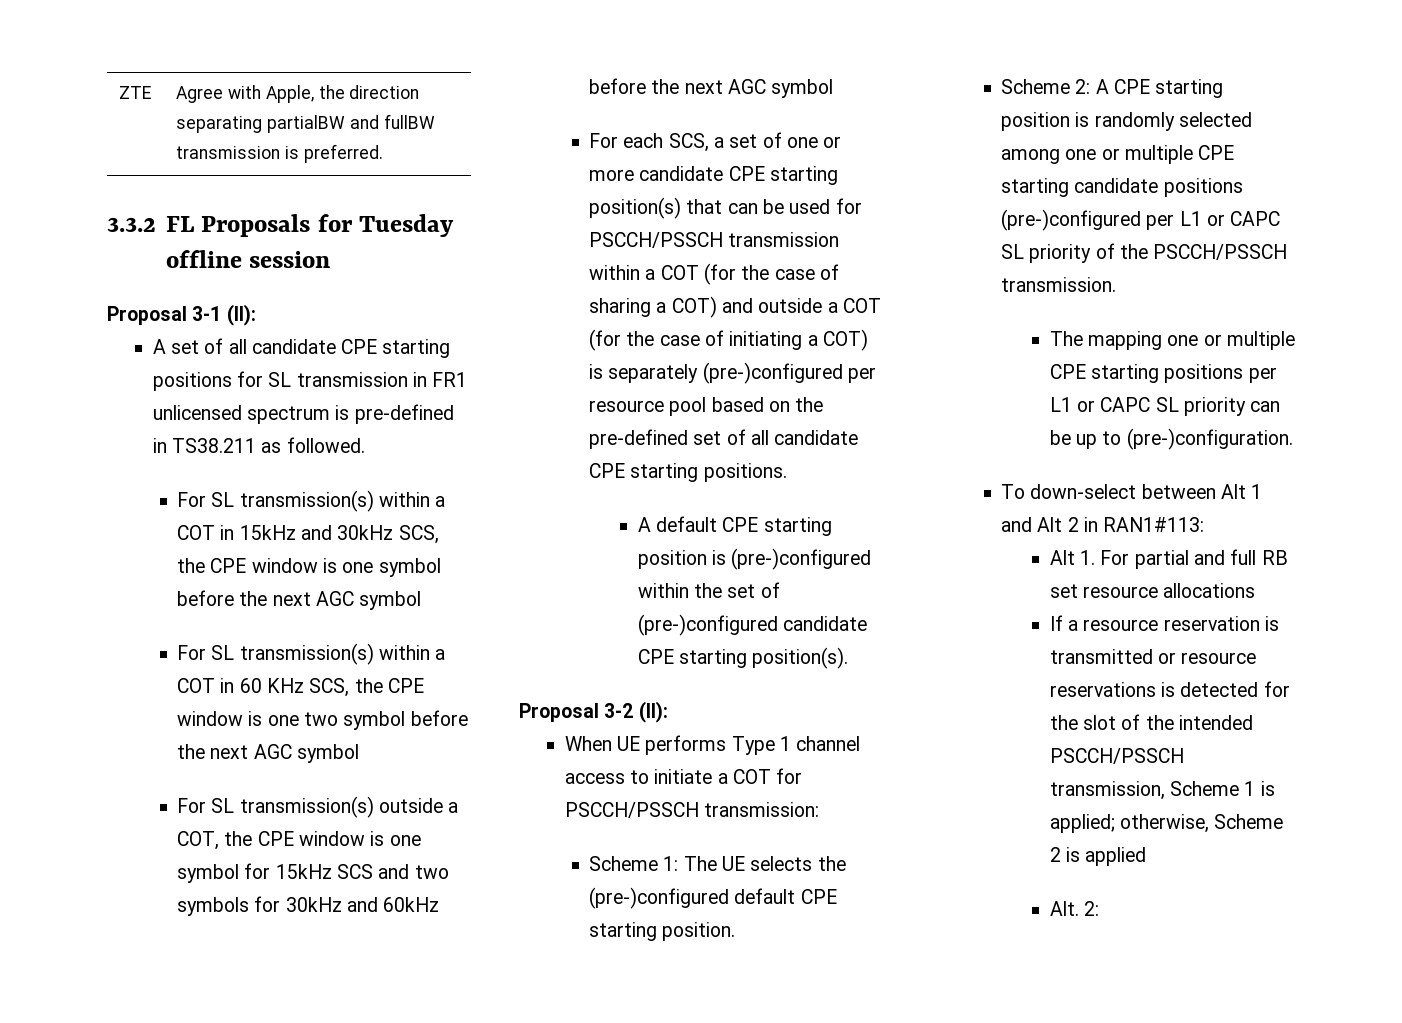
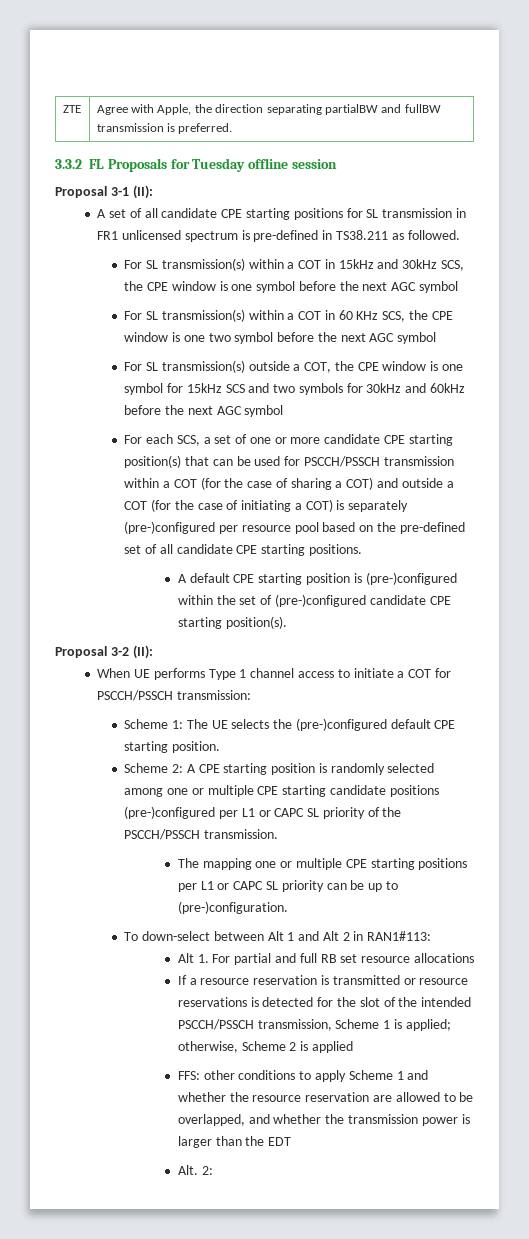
+ FFS: other conditions to apply Scheme 1 and whether the resource reservation are allowed to be overlapped, and whether the transmission power is larger than the EDT

